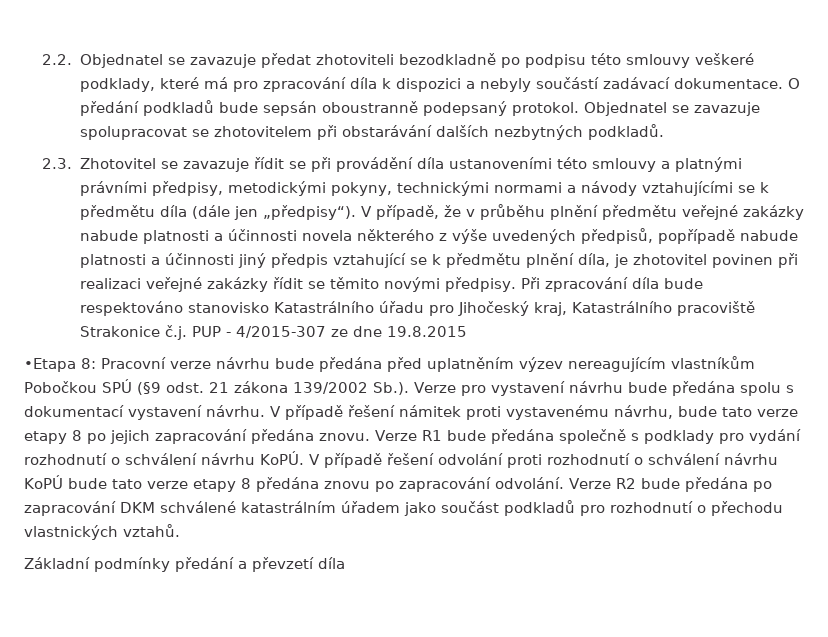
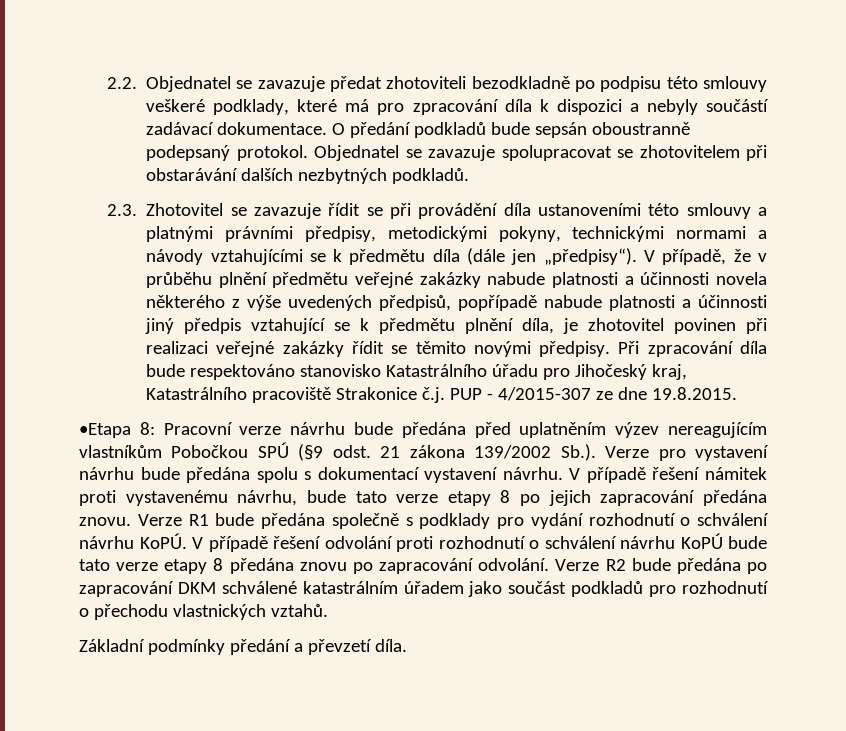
- Při zpracování díla bude respektováno stanovisko Katastrálního úřadu pro Jihočeský kraj, Katastrálního pracoviště Strakonice č.j. PUP - 4/2015-307 ze dne 19.8.2015
+ Při zpracování díla bude respektováno stanovisko Katastrálního úřadu pro Jihočeský kraj, Katastrálního pracoviště Strakonice č.j. PUP - 4/2015-307 ze dne 19.8.2015.
- Základní podmínky předání a převzetí díla
+ Základní podmínky předání a převzetí díla.

